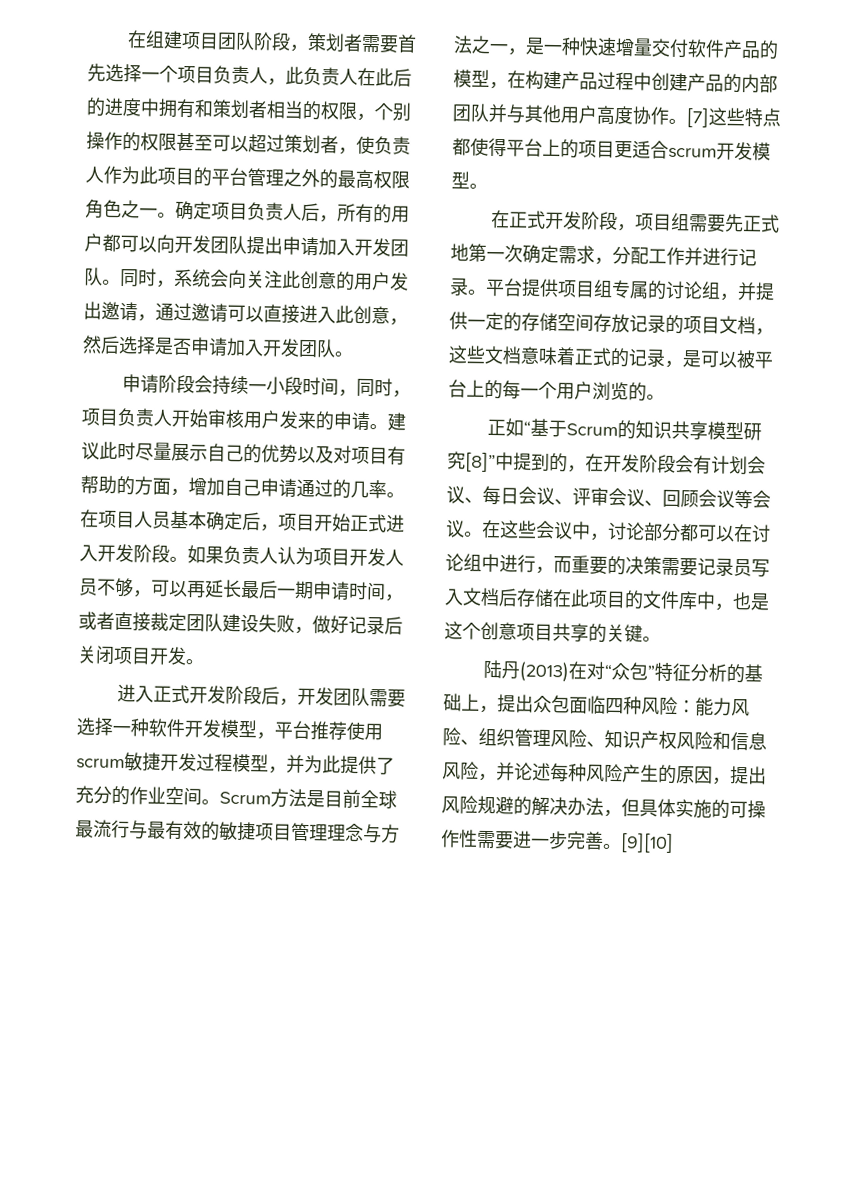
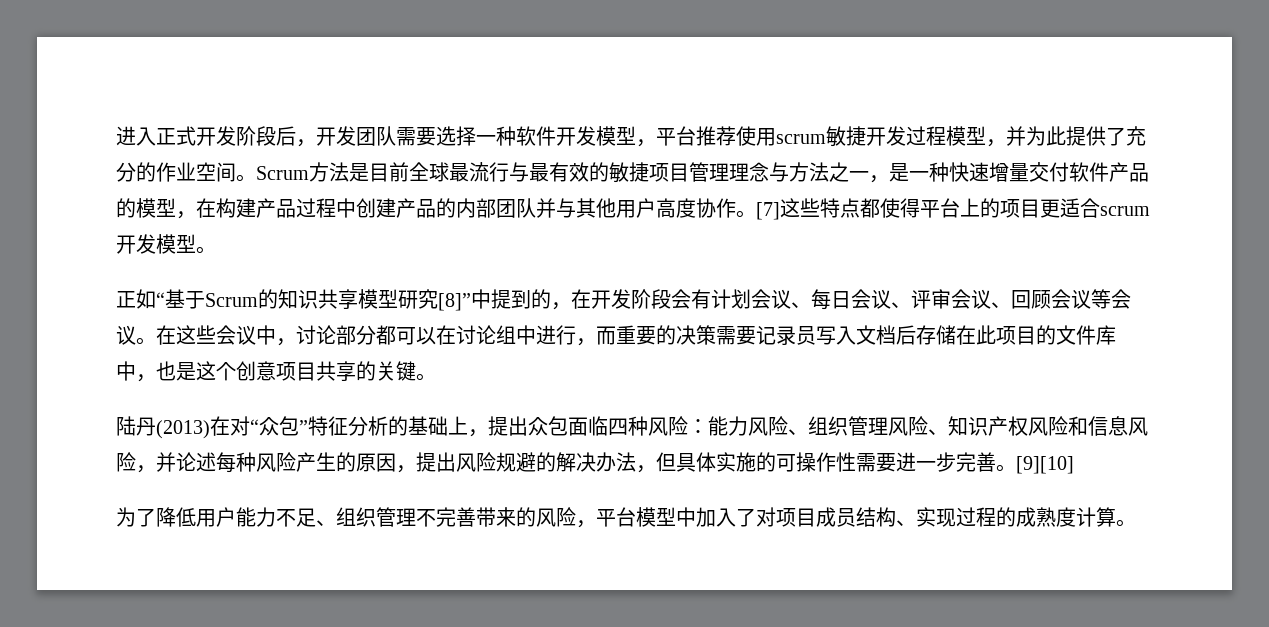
- 在组建项目团队阶段，策划者需要首先选择一个项目负责人，此负责人在此后的进度中拥有和策划者相当的权限，个别操作的权限甚至可以超过策划者，使负责人作为此项目的平台管理之外的最高权限角色之一。确定项目负责人后，所有的用户都可以向开发团队提出申请加入开发团队。同时，系统会向关注此创意的用户发出邀请，通过邀请可以直接进入此创意，然后选择是否申请加入开发团队。
- 申请阶段会持续一小段时间，同时，项目负责人开始审核用户发来的申请。建议此时尽量展示自己的优势以及对项目有帮助的方面，增加自己申请通过的几率。在项目人员基本确定后，项目开始正式进入开发阶段。如果负责人认为项目开发人员不够，可以再延长最后一期申请时间，或者直接裁定团队建设失败，做好记录后关闭项目开发。
- 在正式开发阶段，项目组需要先正式地第一次确定需求，分配工作并进行记录。平台提供项目组专属的讨论组，并提供一定的存储空间存放记录的项目文档，这些文档意味着正式的记录，是可以被平台上的每一个用户浏览的。
+ 为了降低用户能力不足、组织管理不完善带来的风险，平台模型中加入了对项目成员结构、实现过程的成熟度计算。

